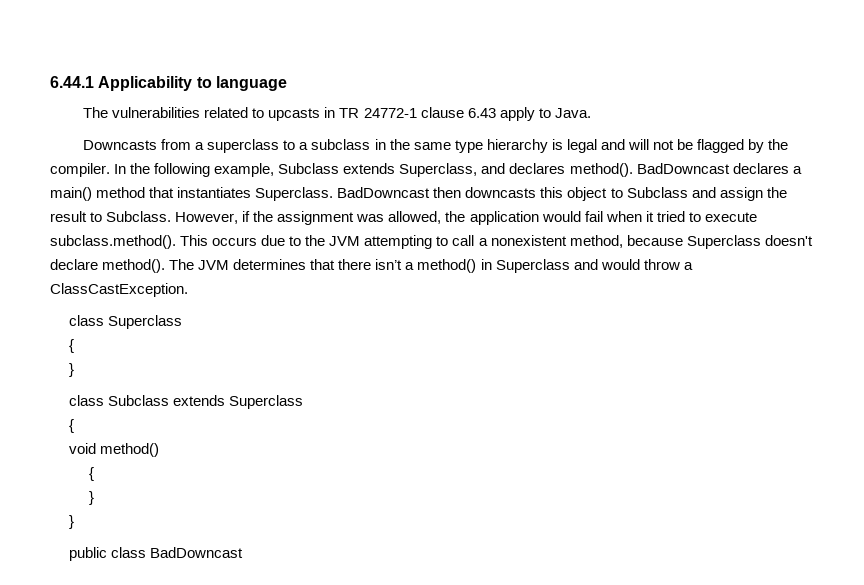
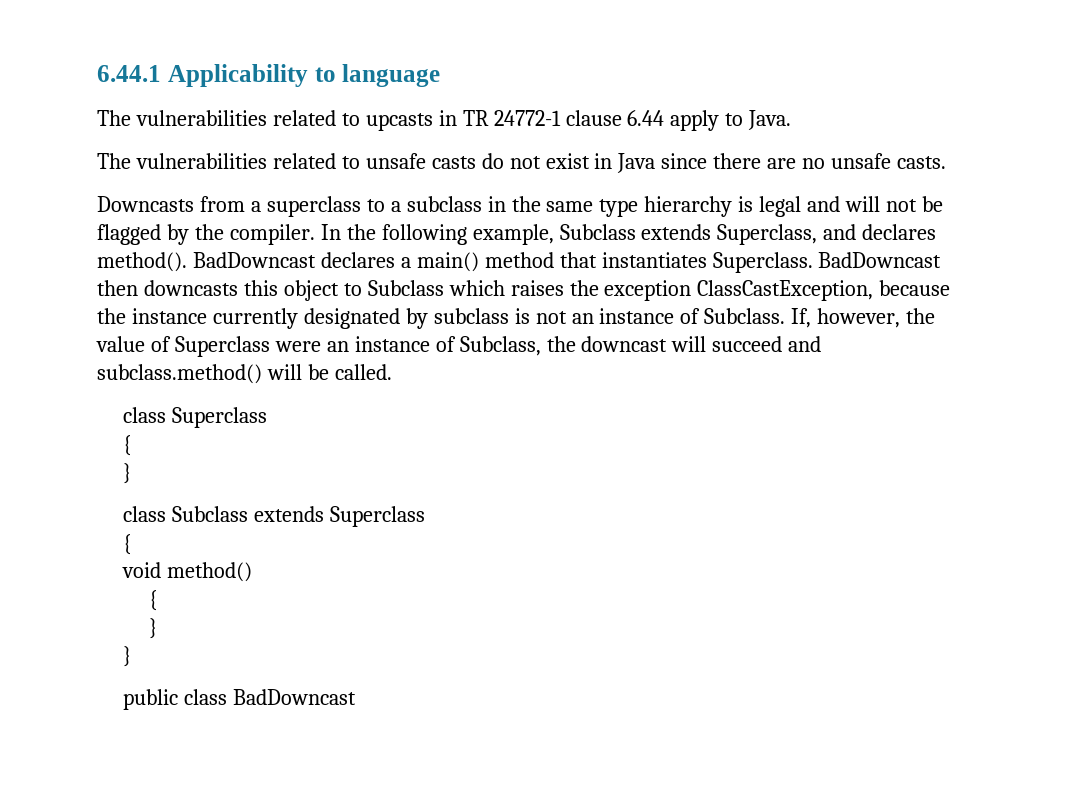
- The vulnerabilities related to upcasts in TR 24772-1 clause 6.43 apply to Java.
+ The vulnerabilities related to upcasts in TR 24772-1 clause 6.44 apply to Java.
+ The vulnerabilities related to unsafe casts do not exist in Java since there are no unsafe casts.
- BadDowncast then downcasts this object to Subclass and assign the result to Subclass. However, if the assignment was allowed, the application would fail when it tried to execute subclass.method(). This occurs due to the JVM attempting to call a nonexistent method, because Superclass doesn't declare method(). The JVM determines that there isn’t a method() in Superclass and would throw a ClassCastException.
+ BadDowncast then downcasts this object to Subclass which raises the exception ClassCastException, because the instance currently designated by subclass is not an instance of Subclass. If, however, the value of Superclass were an instance of Subclass, the downcast will succeed and subclass.method() will be called.

